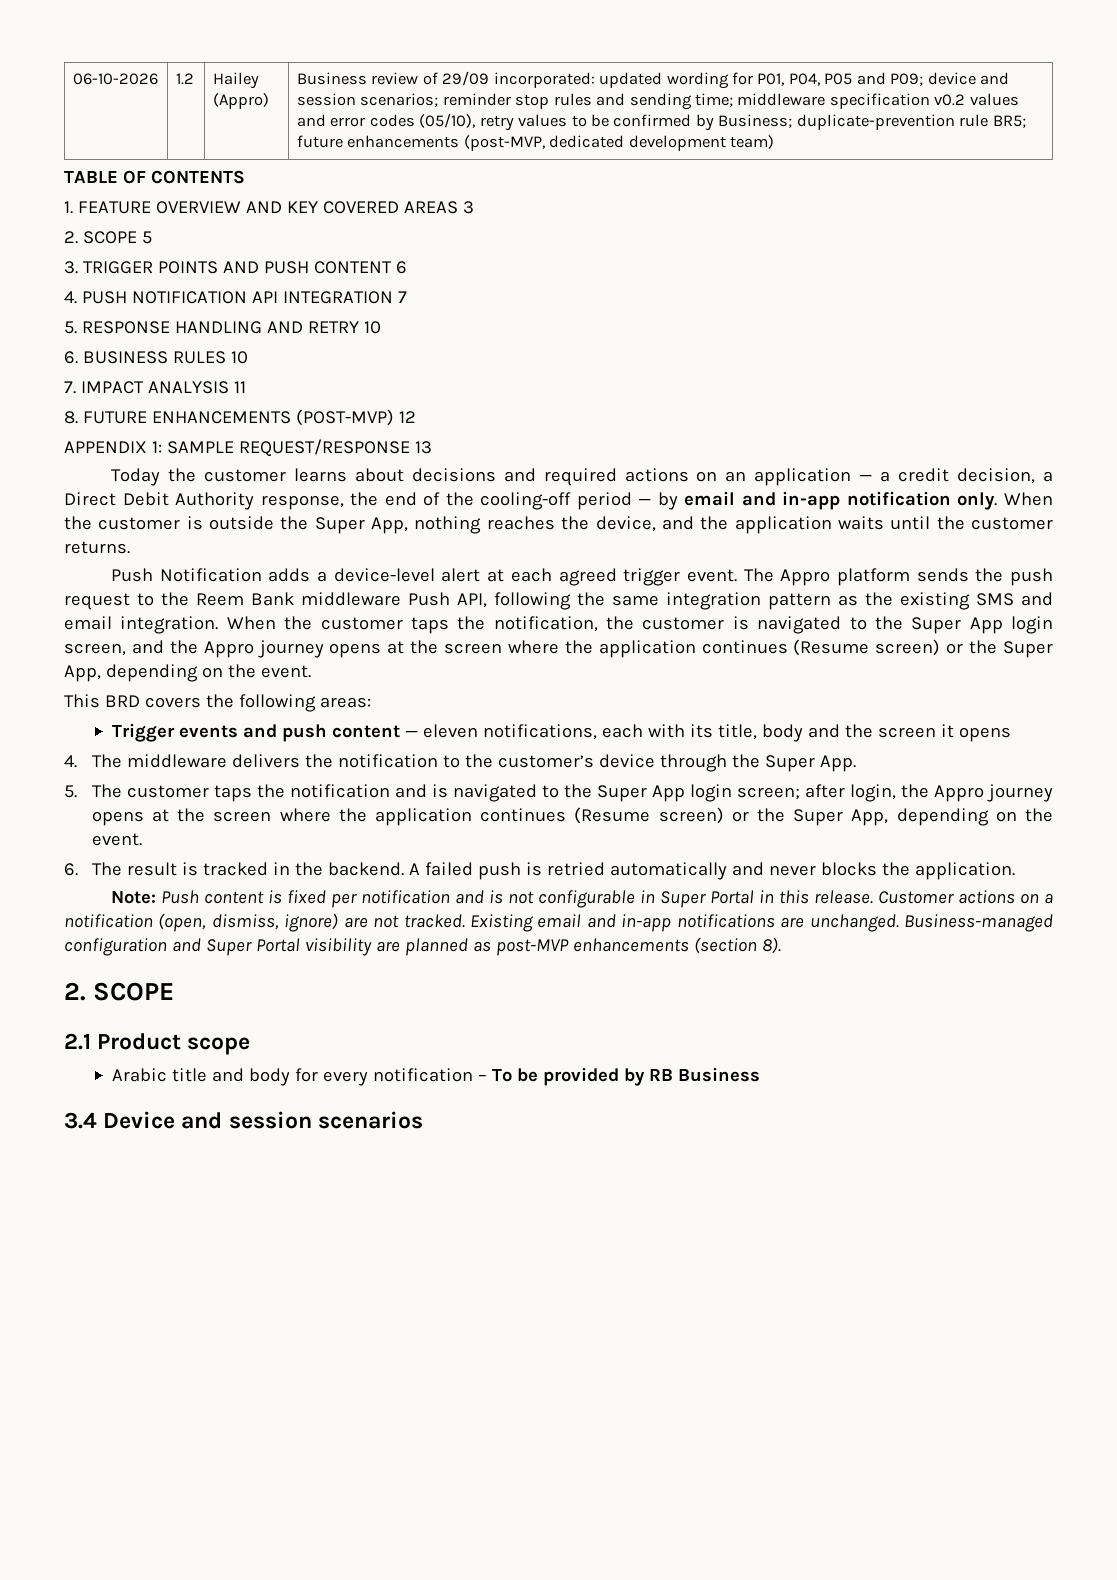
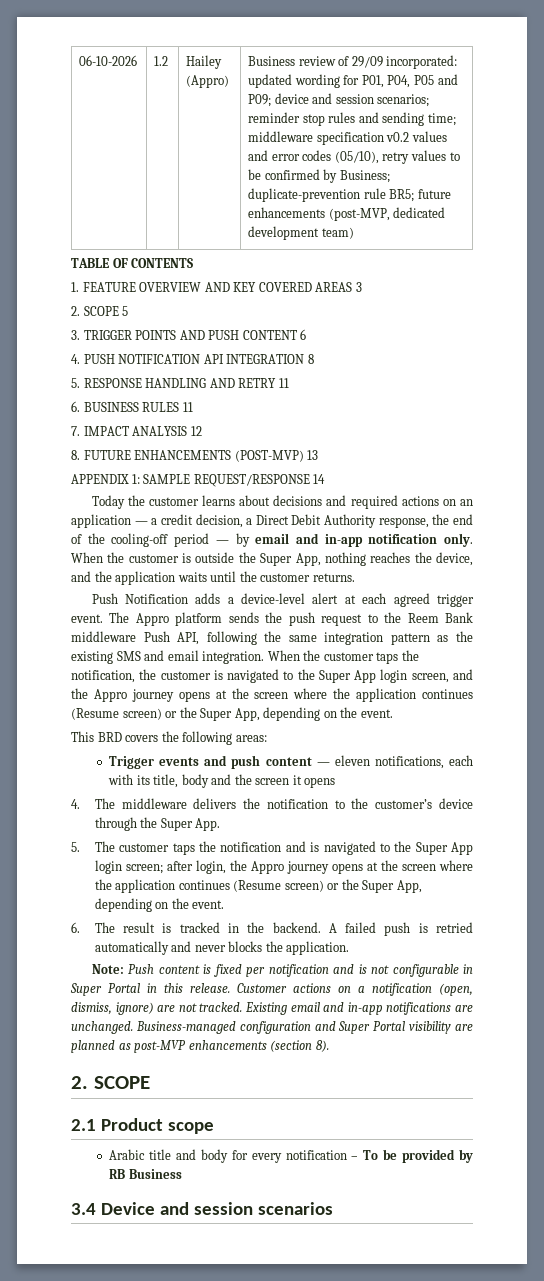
- 4. PUSH NOTIFICATION API INTEGRATION 7
+ 4. PUSH NOTIFICATION API INTEGRATION 8
- 5. RESPONSE HANDLING AND RETRY 10
+ 5. RESPONSE HANDLING AND RETRY 11
- 6. BUSINESS RULES 10
+ 6. BUSINESS RULES 11
- 7. IMPACT ANALYSIS 11
+ 7. IMPACT ANALYSIS 12
- 8. FUTURE ENHANCEMENTS (POST-MVP) 12
+ 8. FUTURE ENHANCEMENTS (POST-MVP) 13
- APPENDIX 1: SAMPLE REQUEST/RESPONSE 13
+ APPENDIX 1: SAMPLE REQUEST/RESPONSE 14

